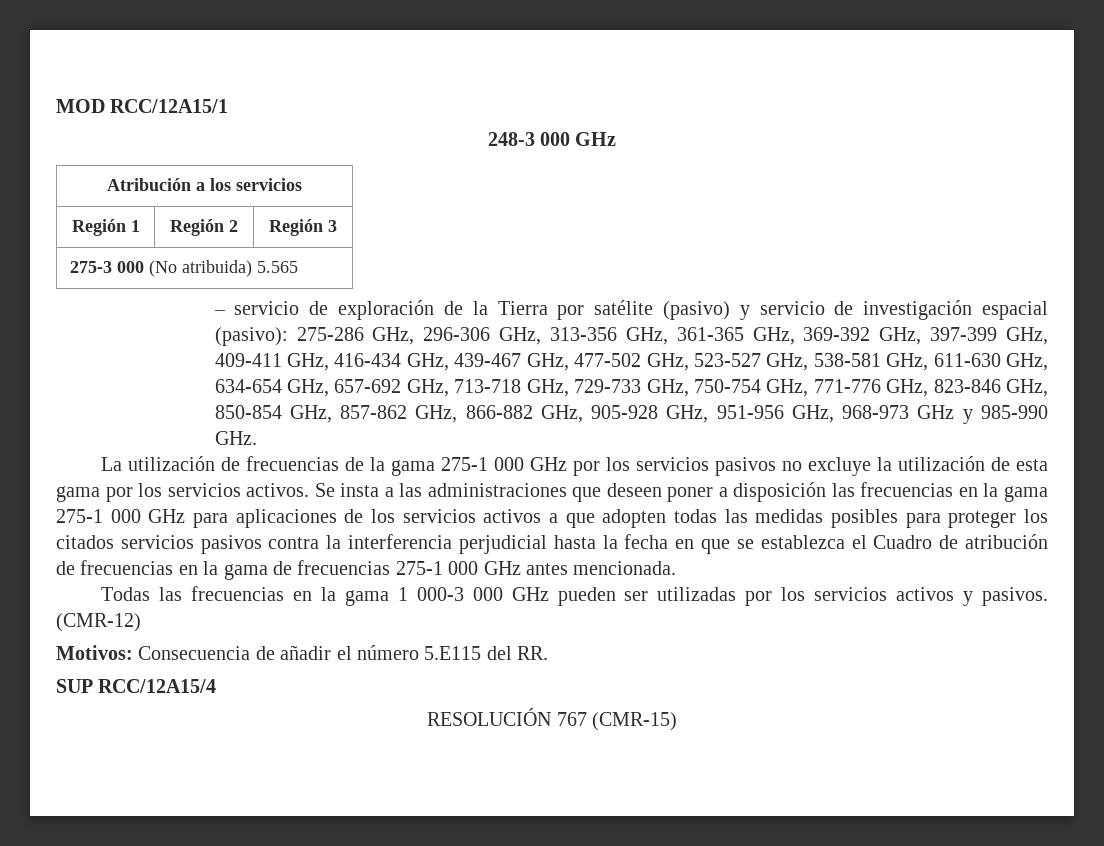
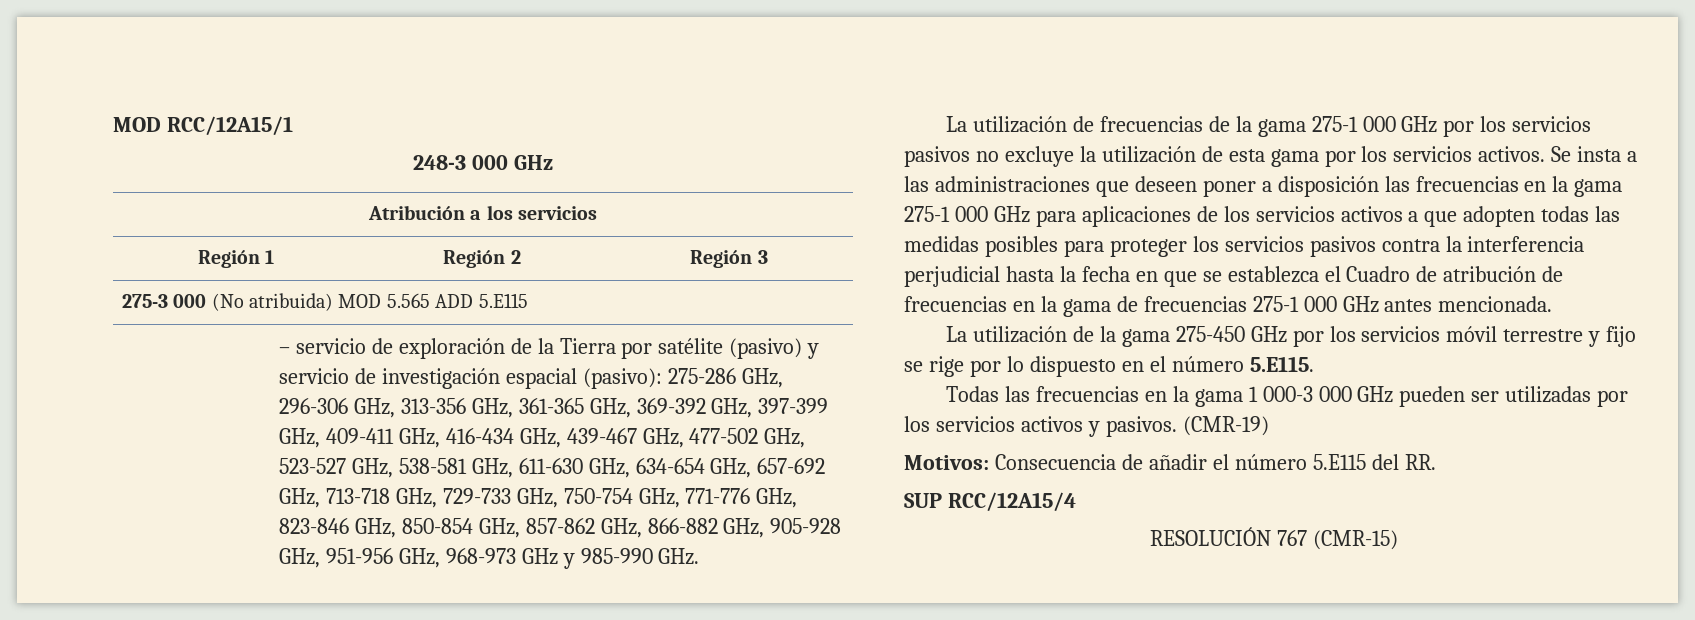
- 275-3 000 (No atribuida) 5.565
+ 275-3 000 (No atribuida) MOD 5.565 ADD 5.E115
- Se insta a las administraciones que deseen poner a disposición las frecuencias en la gama 275-1 000 GHz para aplicaciones de los servicios activos a que adopten todas las medidas posibles para proteger los citados servicios pasivos contra la interferencia perjudicial hasta la fecha en que se establezca el Cuadro de atribución de frecuencias en la gama de frecuencias 275-1 000 GHz antes mencionada.
+ Se insta a las administraciones que deseen poner a disposición las frecuencias en la gama 275-1 000 GHz para aplicaciones de los servicios activos a que adopten todas las medidas posibles para proteger los servicios pasivos contra la interferencia perjudicial hasta la fecha en que se establezca el Cuadro de atribución de frecuencias en la gama de frecuencias 275-1 000 GHz antes mencionada.
+ La utilización de la gama 275-450 GHz por los servicios móvil terrestre y fijo se rige por lo dispuesto en el número 5.E115.
- (CMR-12)
+ (CMR-19)

